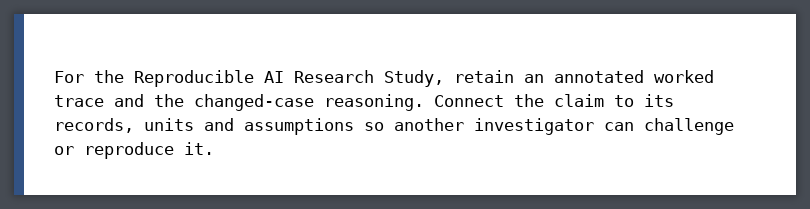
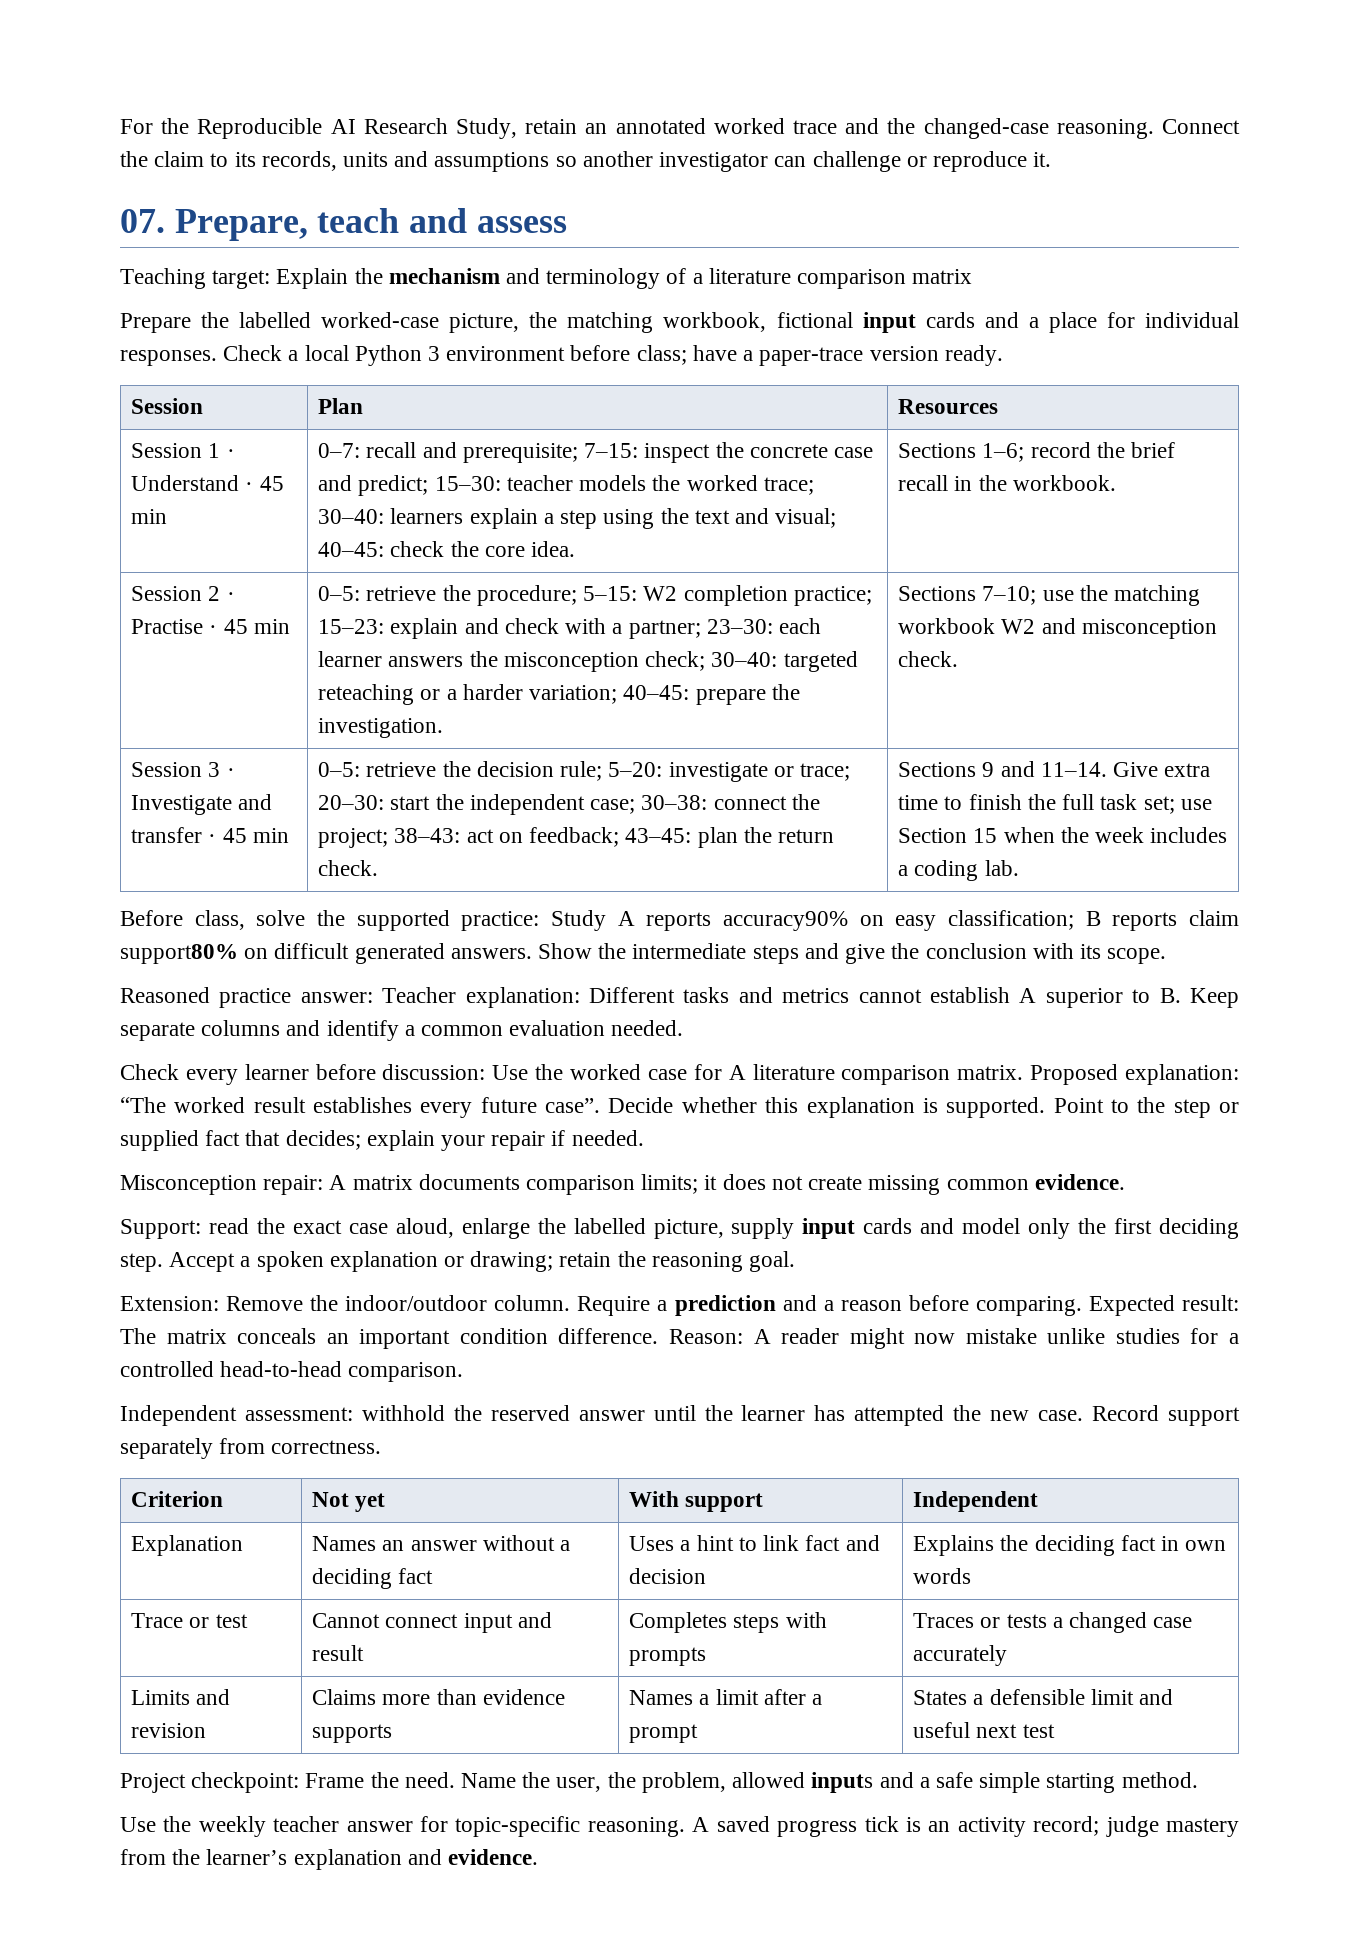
+ 07. Prepare, teach and assess
+ Teaching target: Explain the mechanism and terminology of a literature comparison matrix
+ Prepare the labelled worked-case picture, the matching workbook, fictional input cards and a place for individual responses. Check a local Python 3 environment before class; have a paper-trace version ready.
+ Session | Plan | Resources
+ Session 1 · Understand · 45 min | 0–7: recall and prerequisite; 7–15: inspect the concrete case and predict; 15–30: teacher models the worked trace; 30–40: learners explain a step using the text and visual; 40–45: check the core idea. | Sections 1–6; record the brief recall in the workbook.
+ Session 2 · Practise · 45 min | 0–5: retrieve the procedure; 5–15: W2 completion practice; 15–23: explain and check with a partner; 23–30: each learner answers the misconception check; 30–40: targeted reteaching or a harder variation; 40–45: prepare the investigation. | Sections 7–10; use the matching workbook W2 and misconception check.
+ Session 3 · Investigate and transfer · 45 min | 0–5: retrieve the decision rule; 5–20: investigate or trace; 20–30: start the independent case; 30–38: connect the project; 38–43: act on feedback; 43–45: plan the return check. | Sections 9 and 11–14. Give extra time to finish the full task set; use Section 15 when the week includes a coding lab.
+ Before class, solve the supported practice: Study A reports accuracy90% on easy classification; B reports claim support80% on difficult generated answers. Show the intermediate steps and give the conclusion with its scope.
+ Reasoned practice answer: Teacher explanation: Different tasks and metrics cannot establish A superior to B. Keep separate columns and identify a common evaluation needed.
+ Check every learner before discussion: Use the worked case for A literature comparison matrix. Proposed explanation: “The worked result establishes every future case”. Decide whether this explanation is supported. Point to the step or supplied fact that decides; explain your repair if needed.
+ Misconception repair: A matrix documents comparison limits; it does not create missing common evidence.
+ Support: read the exact case aloud, enlarge the labelled picture, supply input cards and model only the first deciding step. Accept a spoken explanation or drawing; retain the reasoning goal.
+ Extension: Remove the indoor/outdoor column. Require a prediction and a reason before comparing. Expected result: The matrix conceals an important condition difference. Reason: A reader might now mistake unlike studies for a controlled head-to-head comparison.
+ Independent assessment: withhold the reserved answer until the learner has attempted the new case. Record support separately from correctness.
+ Criterion | Not yet | With support | Independent
+ Explanation | Names an answer without a deciding fact | Uses a hint to link fact and decision | Explains the deciding fact in own words
+ Trace or test | Cannot connect input and result | Completes steps with prompts | Traces or tests a changed case accurately
+ Limits and revision | Claims more than evidence supports | Names a limit after a prompt | States a defensible limit and useful next test
+ Project checkpoint: Frame the need. Name the user, the problem, allowed inputs and a safe simple starting method.
+ Use the weekly teacher answer for topic-specific reasoning. A saved progress tick is an activity record; judge mastery from the learner’s explanation and evidence.

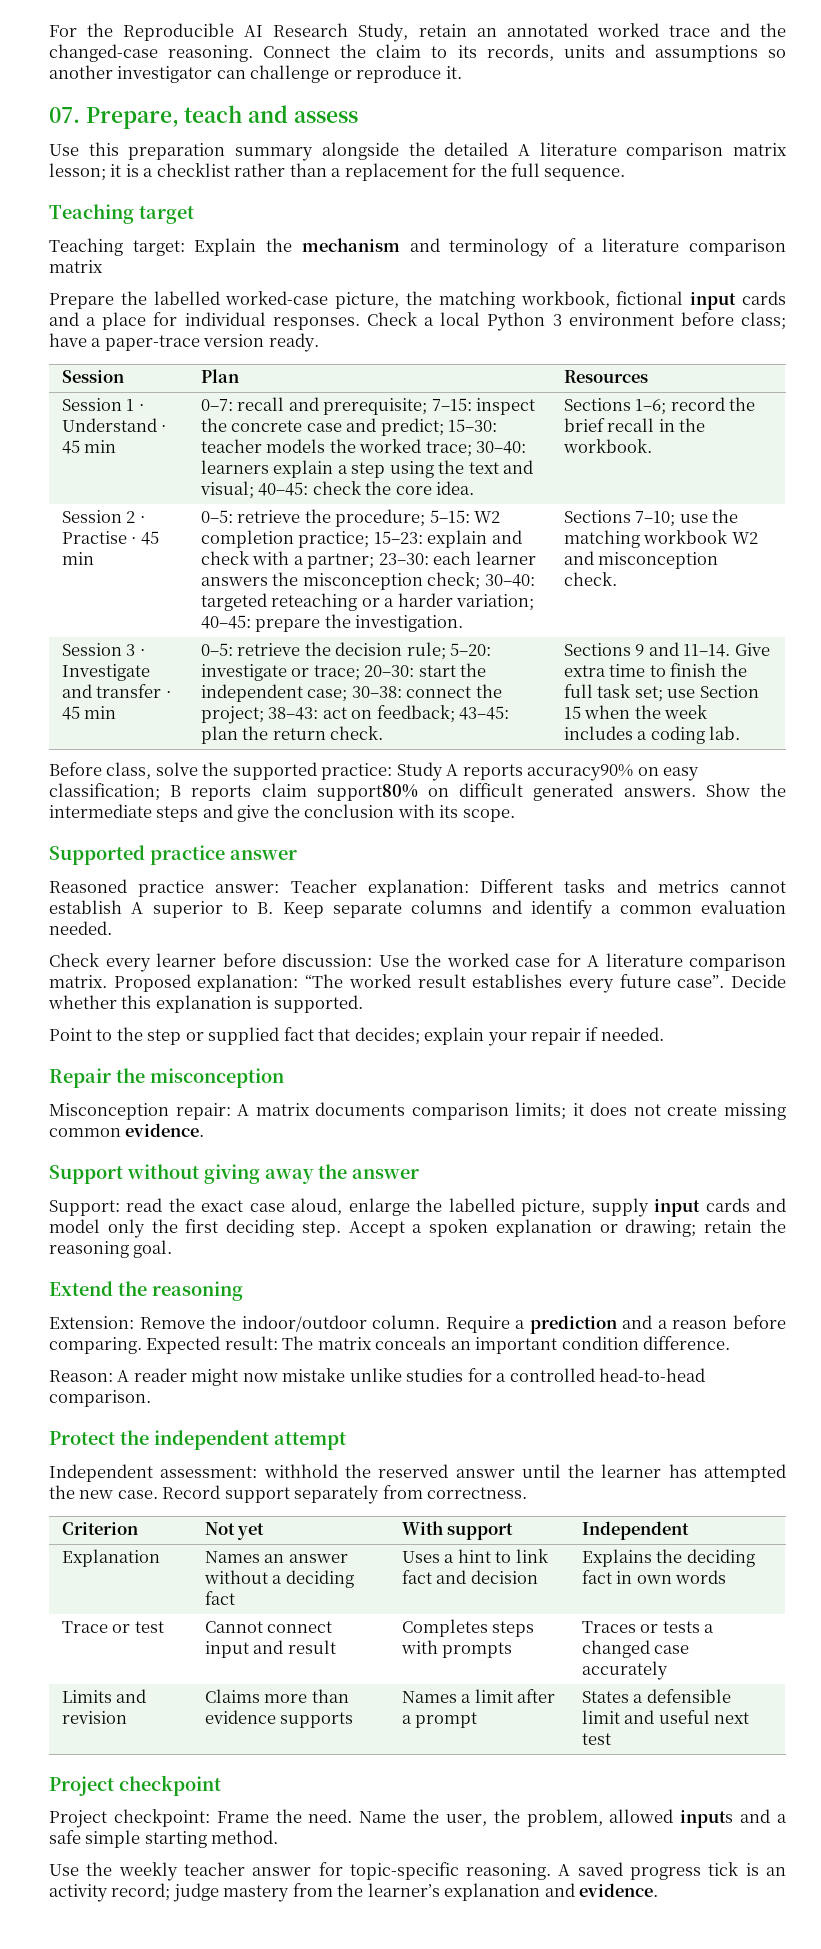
+ Use this preparation summary alongside the detailed A literature comparison matrix lesson; it is a checklist rather than a replacement for the full sequence.
+ Teaching target
+ Supported practice answer
- Decide whether this explanation is supported. Point to the step or supplied fact that decides; explain your repair if needed.
+ Decide whether this explanation is supported.
+ Point to the step or supplied fact that decides; explain your repair if needed.
+ Repair the misconception
+ Support without giving away the answer
+ Extend the reasoning
- Expected result: The matrix conceals an important condition difference. Reason: A reader might now mistake unlike studies for a controlled head-to-head comparison.
+ Expected result: The matrix conceals an important condition difference.
+ Reason: A reader might now mistake unlike studies for a controlled head-to-head comparison.
+ Protect the independent attempt
+ Project checkpoint

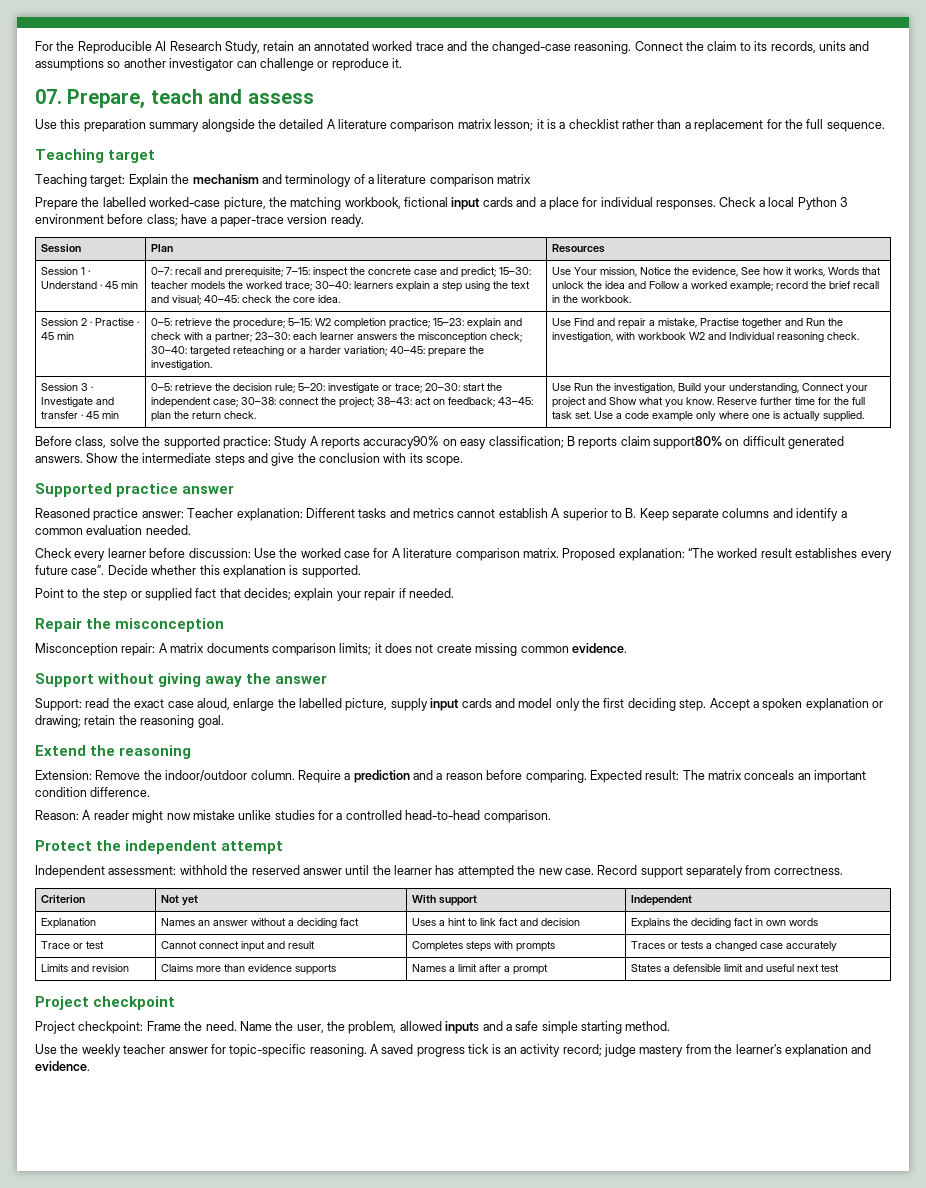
- Sections 1–6; record the brief recall in the workbook.
+ Use Your mission, Notice the evidence, See how it works, Words that unlock the idea and Follow a worked example; record the brief recall in the workbook.
- Sections 7–10; use the matching workbook W2 and misconception check.
+ Use Find and repair a mistake, Practise together and Run the investigation, with workbook W2 and Individual reasoning check.
- Sections 9 and 11–14. Give extra time to finish the full task set; use Section 15 when the week includes a coding lab.
+ Use Run the investigation, Build your understanding, Connect your project and Show what you know. Reserve further time for the full task set. Use a code example only where one is actually supplied.

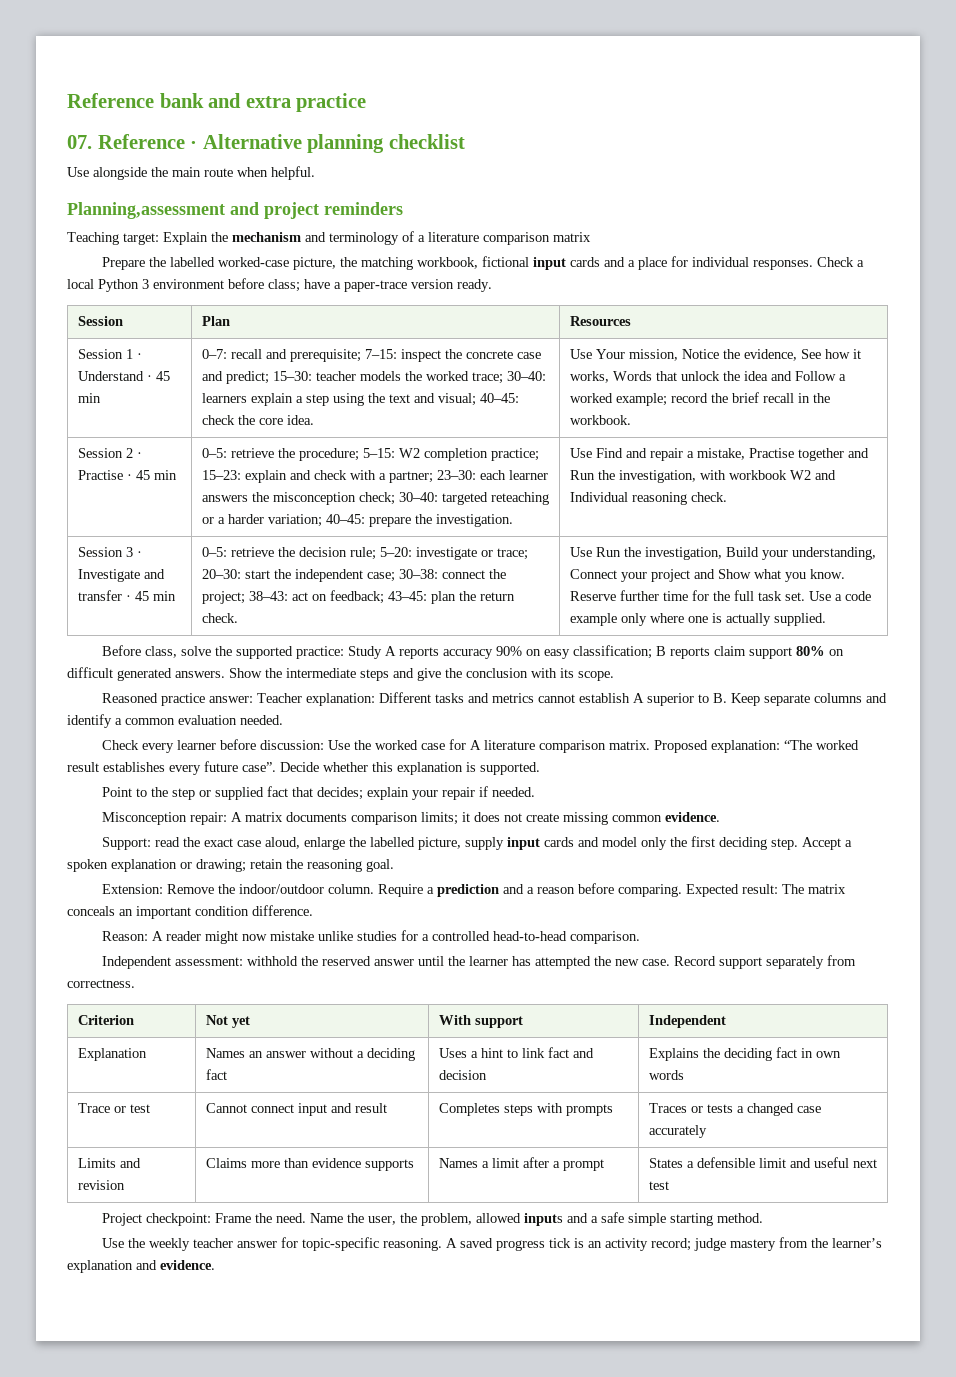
- For the Reproducible AI Research Study, retain an annotated worked trace and the changed-case reasoning. Connect the claim to its records, units and assumptions so another investigator can challenge or reproduce it.
- 07. Prepare, teach and assess
- Use this preparation summary alongside the detailed A literature comparison matrix lesson; it is a checklist rather than a replacement for the full sequence.
- Teaching target
+ Reference bank and extra practice
+ 07. Reference · Alternative planning checklist
+ Use alongside the main route when helpful.
+ Planning,assessment and project reminders
- Before class, solve the supported practice: Study A reports accuracy90% on easy classification; B reports claim support80% on difficult generated answers.
+ Before class, solve the supported practice: Study A reports accuracy 90% on easy classification; B reports claim support 80% on difficult generated answers.
- Supported practice answer
- Repair the misconception
- Support without giving away the answer
- Extend the reasoning
- Protect the independent attempt
- Project checkpoint

